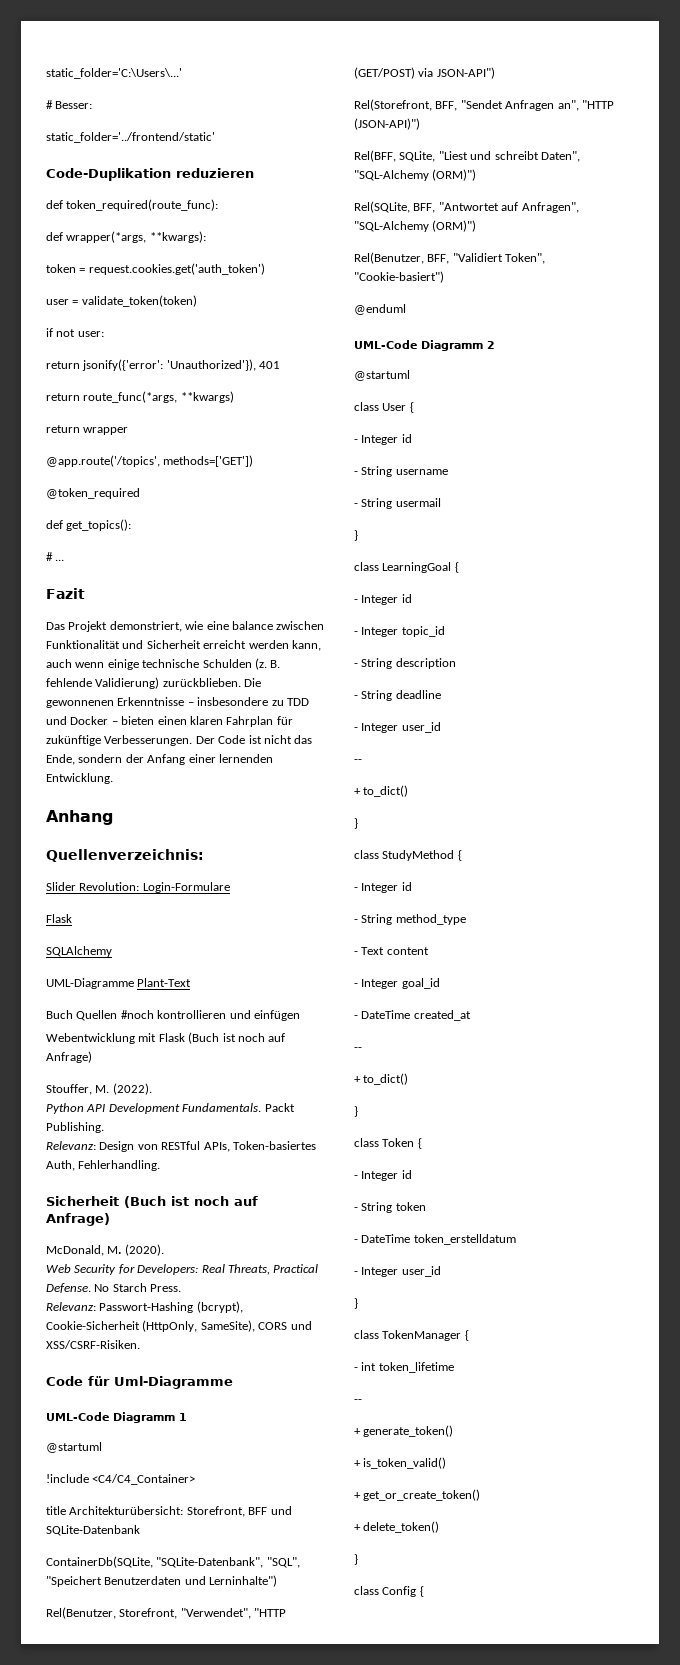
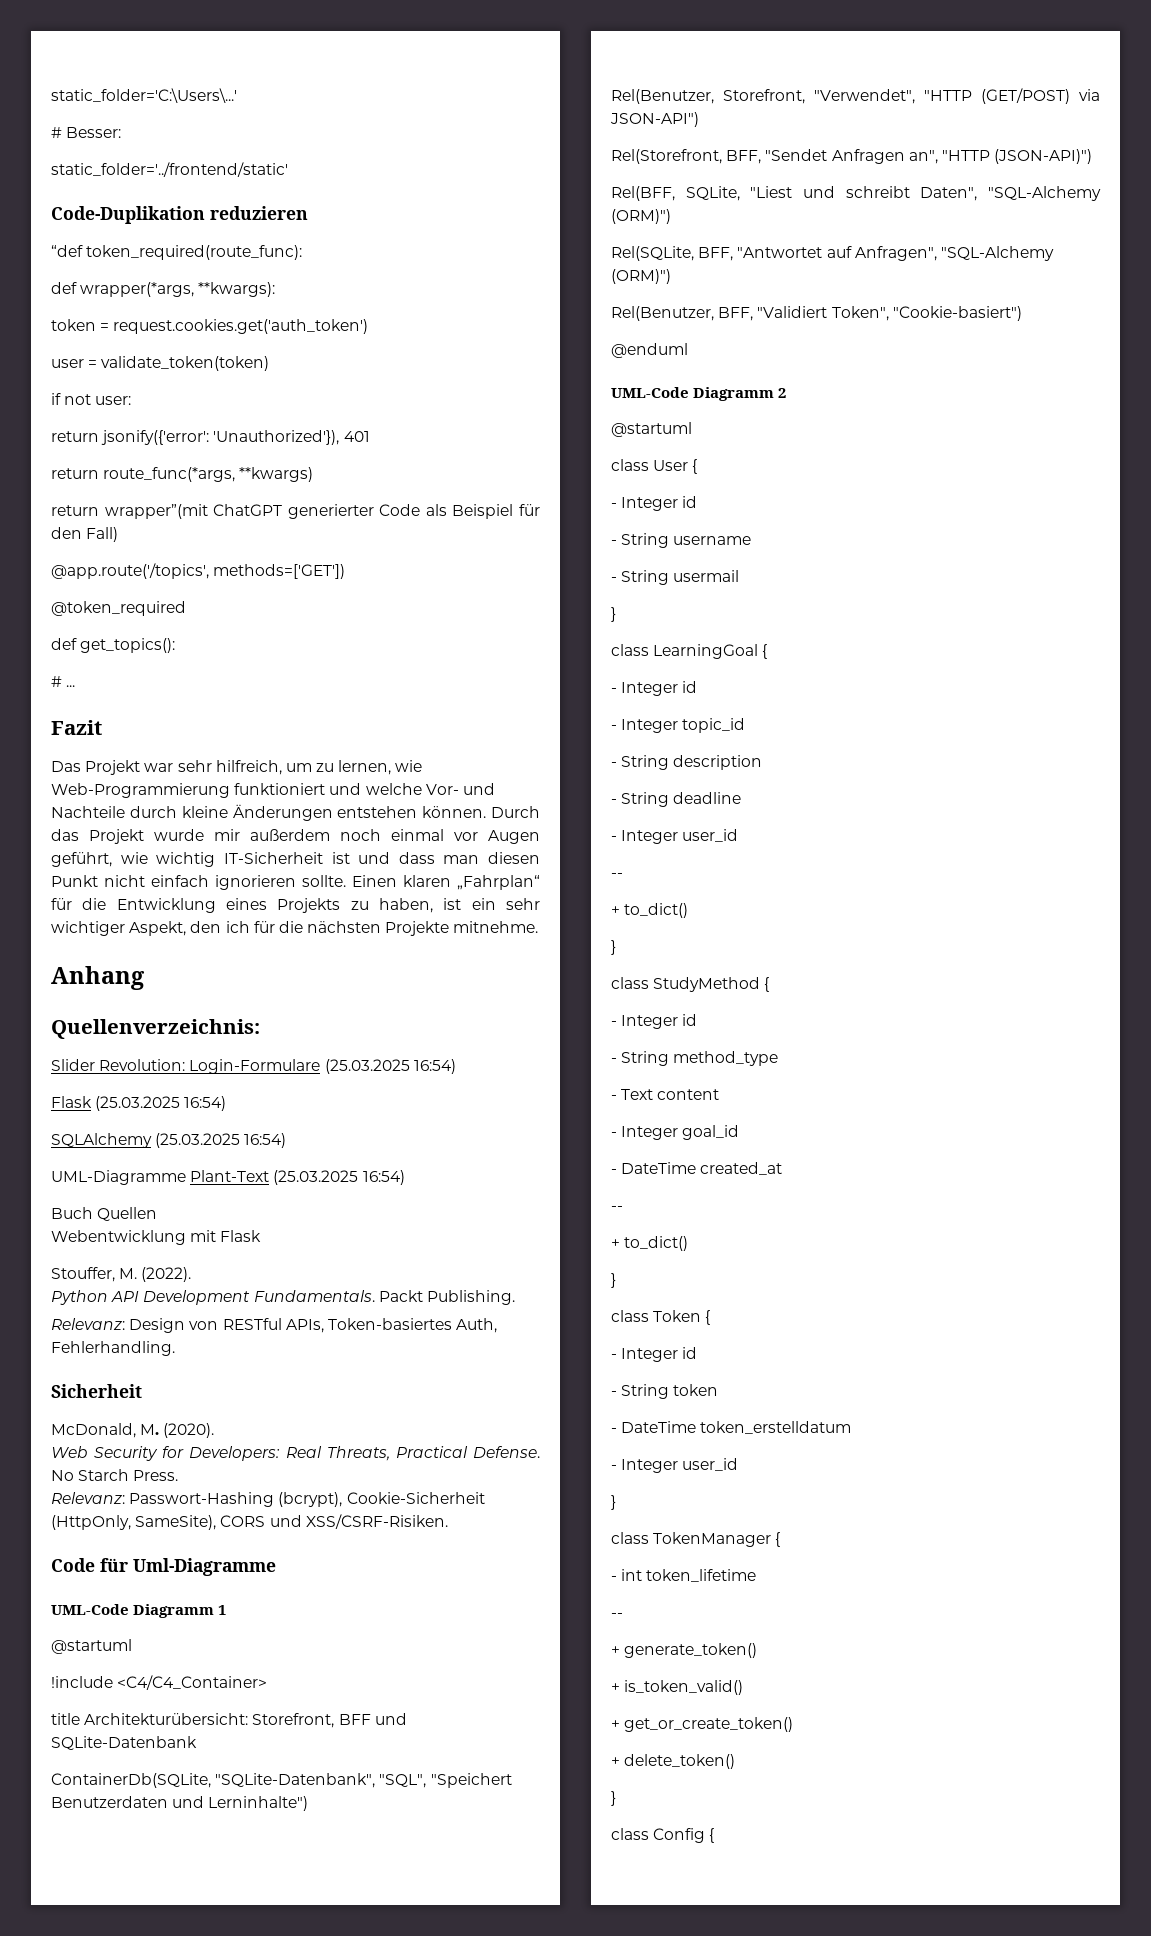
- def token_required(route_func):
+ “def token_required(route_func):
- return wrapper
+ return wrapper”(mit ChatGPT generierter Code als Beispiel für den Fall)
- Das Projekt demonstriert, wie eine balance zwischen Funktionalität und Sicherheit erreicht werden kann, auch wenn einige technische Schulden (z. B. fehlende Validierung) zurückblieben. Die gewonnenen Erkenntnisse – insbesondere zu TDD und Docker – bieten einen klaren Fahrplan für zukünftige Verbesserungen. Der Code ist nicht das Ende, sondern der Anfang einer lernenden Entwicklung.
+ Das Projekt war sehr hilfreich, um zu lernen, wie Web-Programmierung funktioniert und welche Vor- und Nachteile durch kleine Änderungen entstehen können. Durch das Projekt wurde mir außerdem noch einmal vor Augen geführt, wie wichtig IT-Sicherheit ist und dass man diesen Punkt nicht einfach ignorieren sollte. Einen klaren „Fahrplan“ für die Entwicklung eines Projekts zu haben, ist ein sehr wichtiger Aspekt, den ich für die nächsten Projekte mitnehme.
- Slider Revolution: Login-Formulare
- Flask
+ Slider Revolution: Login-Formulare (25.03.2025 16:54)
+ Flask (25.03.2025 16:54)
- SQLAlchemy
+ SQLAlchemy (25.03.2025 16:54)
- UML-Diagramme Plant-Text
+ UML-Diagramme Plant-Text (25.03.2025 16:54)
- Buch Quellen #noch kontrollieren und einfügen
+ Buch Quellen
- Webentwicklung mit Flask (Buch ist noch auf Anfrage)
+ Webentwicklung mit Flask
- Sicherheit (Buch ist noch auf Anfrage)
+ Sicherheit

